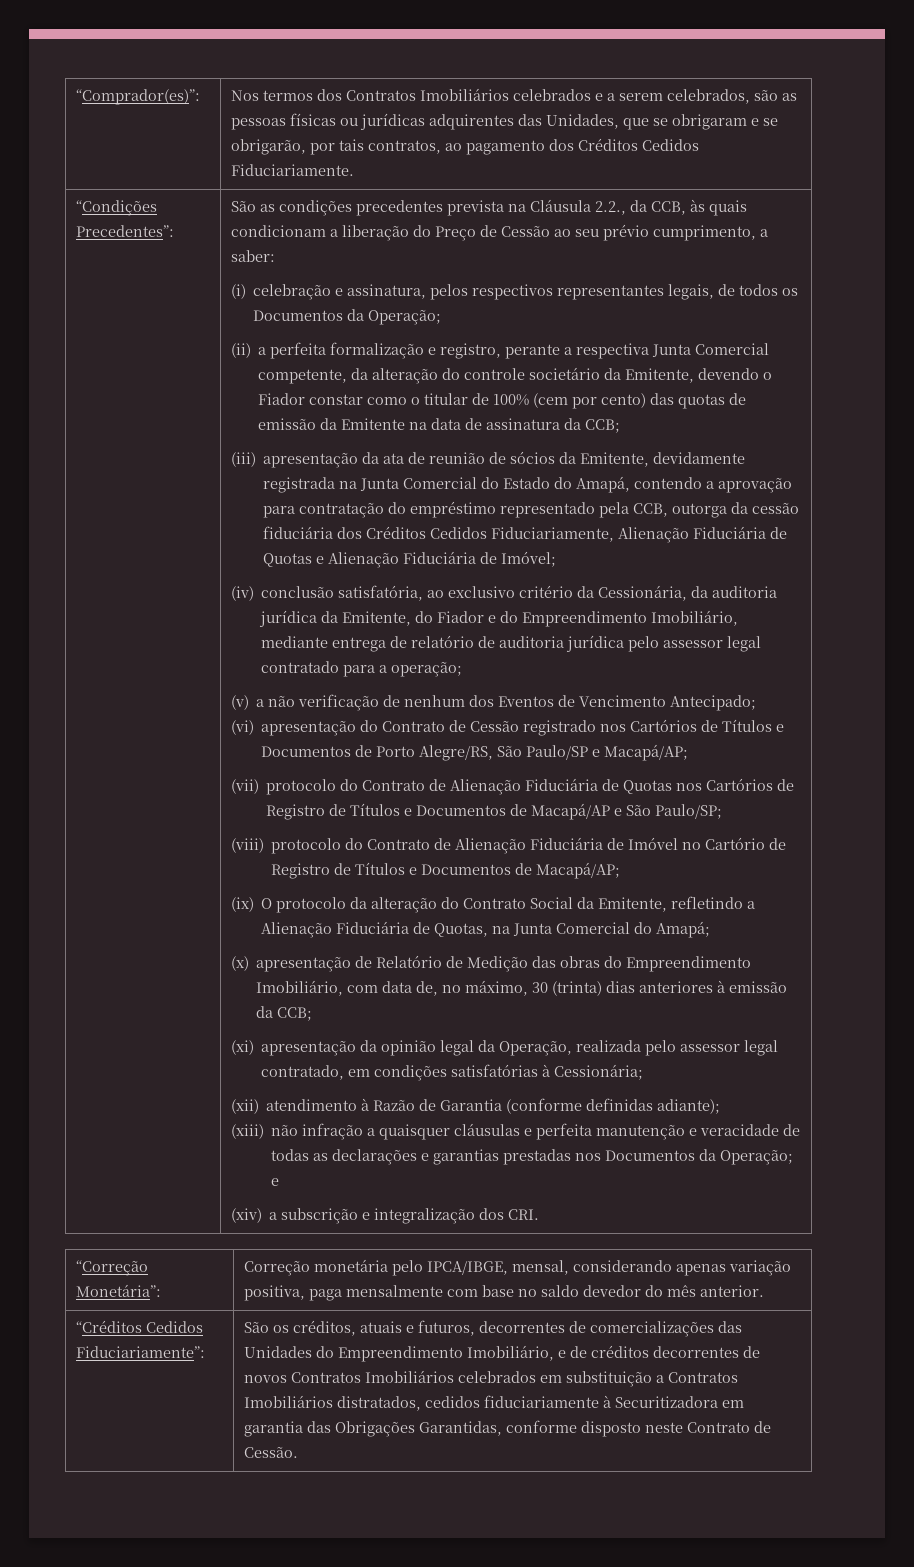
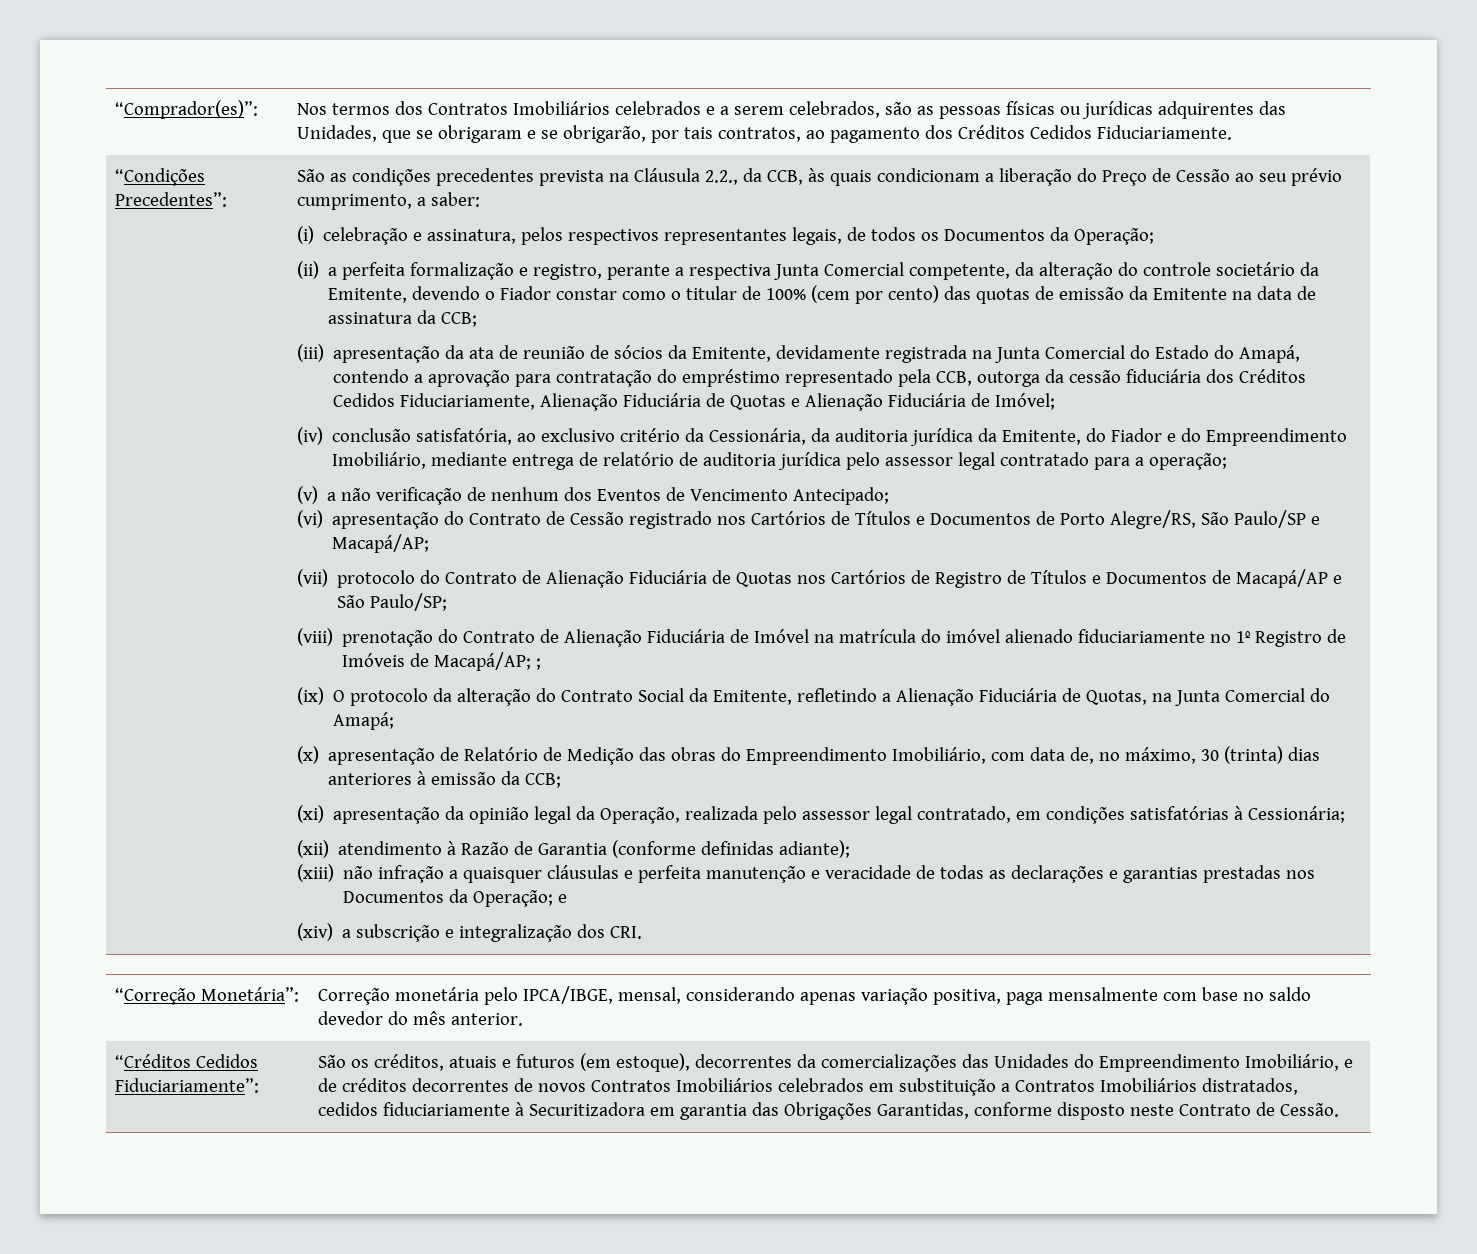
- (viii) protocolo do Contrato de Alienação Fiduciária de Imóvel no Cartório de Registro de Títulos e Documentos de Macapá/AP;
+ (viii) prenotação do Contrato de Alienação Fiduciária de Imóvel na matrícula do imóvel alienado fiduciariamente no 1º Registro de Imóveis de Macapá/AP; ;
- São os créditos, atuais e futuros, decorrentes de comercializações das Unidades do Empreendimento Imobiliário, e de créditos decorrentes de novos Contratos Imobiliários celebrados em substituição a Contratos Imobiliários distratados, cedidos fiduciariamente à Securitizadora em garantia das Obrigações Garantidas, conforme disposto neste Contrato de Cessão.
+ São os créditos, atuais e futuros (em estoque), decorrentes da comercializações das Unidades do Empreendimento Imobiliário, e de créditos decorrentes de novos Contratos Imobiliários celebrados em substituição a Contratos Imobiliários distratados, cedidos fiduciariamente à Securitizadora em garantia das Obrigações Garantidas, conforme disposto neste Contrato de Cessão.

